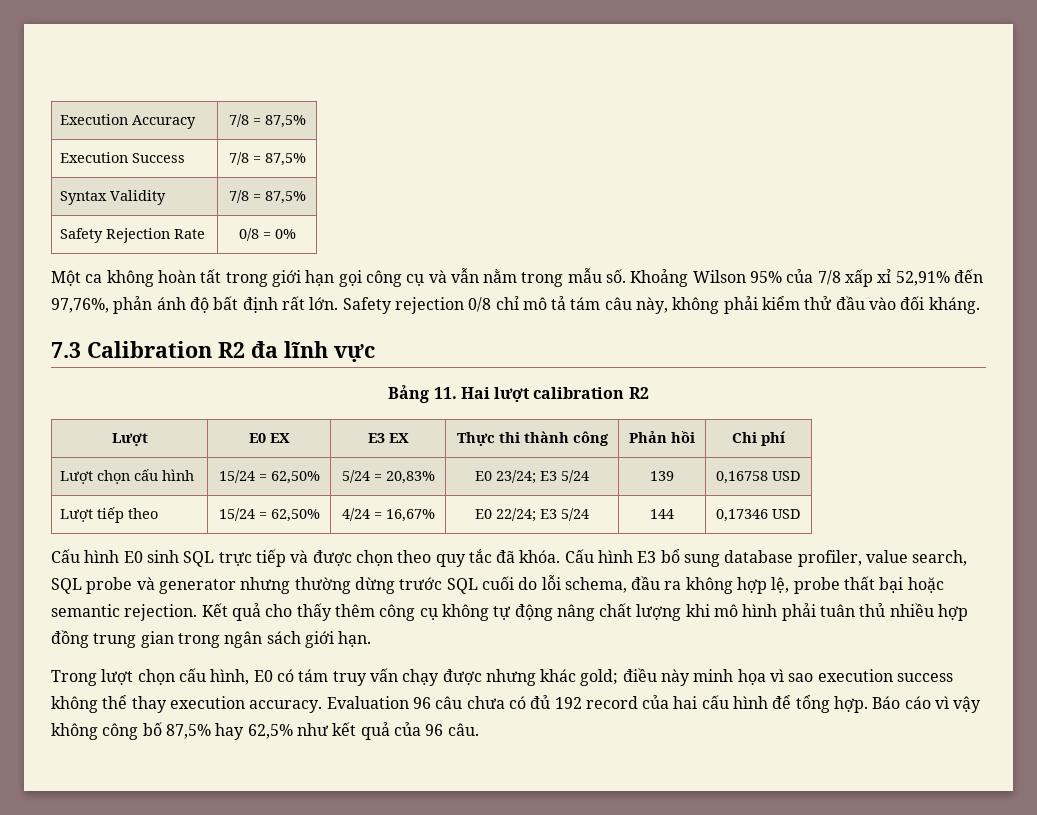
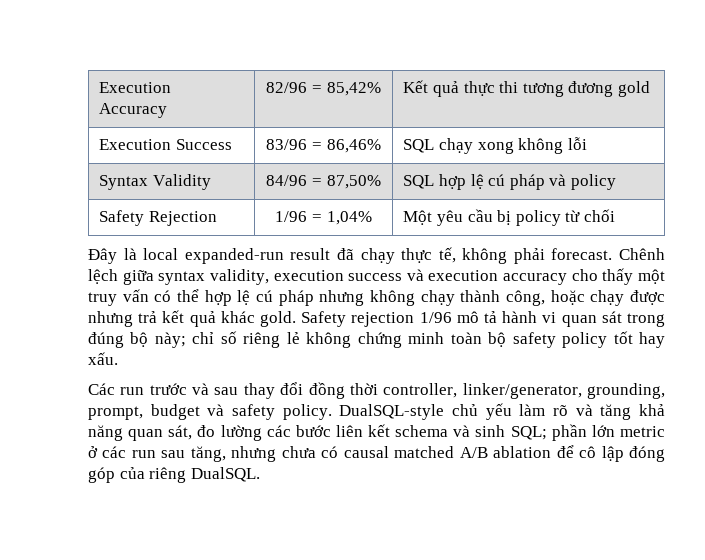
- Execution Accuracy | 7/8 = 87,5%
- Execution Success | 7/8 = 87,5%
- Syntax Validity | 7/8 = 87,5%
- Safety Rejection Rate | 0/8 = 0%
- Một ca không hoàn tất trong giới hạn gọi công cụ và vẫn nằm trong mẫu số. Khoảng Wilson 95% của 7/8 xấp xỉ 52,91% đến 97,76%, phản ánh độ bất định rất lớn. Safety rejection 0/8 chỉ mô tả tám câu này, không phải kiểm thử đầu vào đối kháng.
- 7.3 Calibration R2 đa lĩnh vực
- Bảng 11. Hai lượt calibration R2
- Lượt | E0 EX | E3 EX | Thực thi thành công | Phản hồi | Chi phí
- Lượt chọn cấu hình | 15/24 = 62,50% | 5/24 = 20,83% | E0 23/24; E3 5/24 | 139 | 0,16758 USD
- Lượt tiếp theo | 15/24 = 62,50% | 4/24 = 16,67% | E0 22/24; E3 5/24 | 144 | 0,17346 USD
- Cấu hình E0 sinh SQL trực tiếp và được chọn theo quy tắc đã khóa. Cấu hình E3 bổ sung database profiler, value search, SQL probe và generator nhưng thường dừng trước SQL cuối do lỗi schema, đầu ra không hợp lệ, probe thất bại hoặc semantic rejection. Kết quả cho thấy thêm công cụ không tự động nâng chất lượng khi mô hình phải tuân thủ nhiều hợp đồng trung gian trong ngân sách giới hạn.
- Trong lượt chọn cấu hình, E0 có tám truy vấn chạy được nhưng khác gold; điều này minh họa vì sao execution success không thể thay execution accuracy. Evaluation 96 câu chưa có đủ 192 record của hai cấu hình để tổng hợp. Báo cáo vì vậy không công bố 87,5% hay 62,5% như kết quả của 96 câu.
+ Execution Accuracy | 82/96 = 85,42% | Kết quả thực thi tương đương gold
+ Execution Success | 83/96 = 86,46% | SQL chạy xong không lỗi
+ Syntax Validity | 84/96 = 87,50% | SQL hợp lệ cú pháp và policy
+ Safety Rejection | 1/96 = 1,04% | Một yêu cầu bị policy từ chối
+ Đây là local expanded-run result đã chạy thực tế, không phải forecast. Chênh lệch giữa syntax validity, execution success và execution accuracy cho thấy một truy vấn có thể hợp lệ cú pháp nhưng không chạy thành công, hoặc chạy được nhưng trả kết quả khác gold. Safety rejection 1/96 mô tả hành vi quan sát trong đúng bộ này; chỉ số riêng lẻ không chứng minh toàn bộ safety policy tốt hay xấu.
+ Các run trước và sau thay đổi đồng thời controller, linker/generator, grounding, prompt, budget và safety policy. DualSQL-style chủ yếu làm rõ và tăng khả năng quan sát, đo lường các bước liên kết schema và sinh SQL; phần lớn metric ở các run sau tăng, nhưng chưa có causal matched A/B ablation để cô lập đóng góp của riêng DualSQL.

